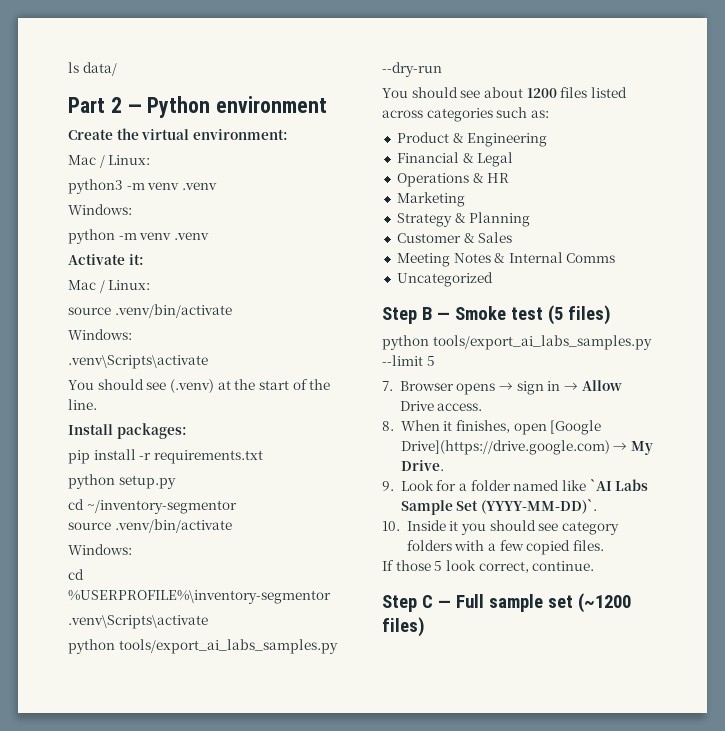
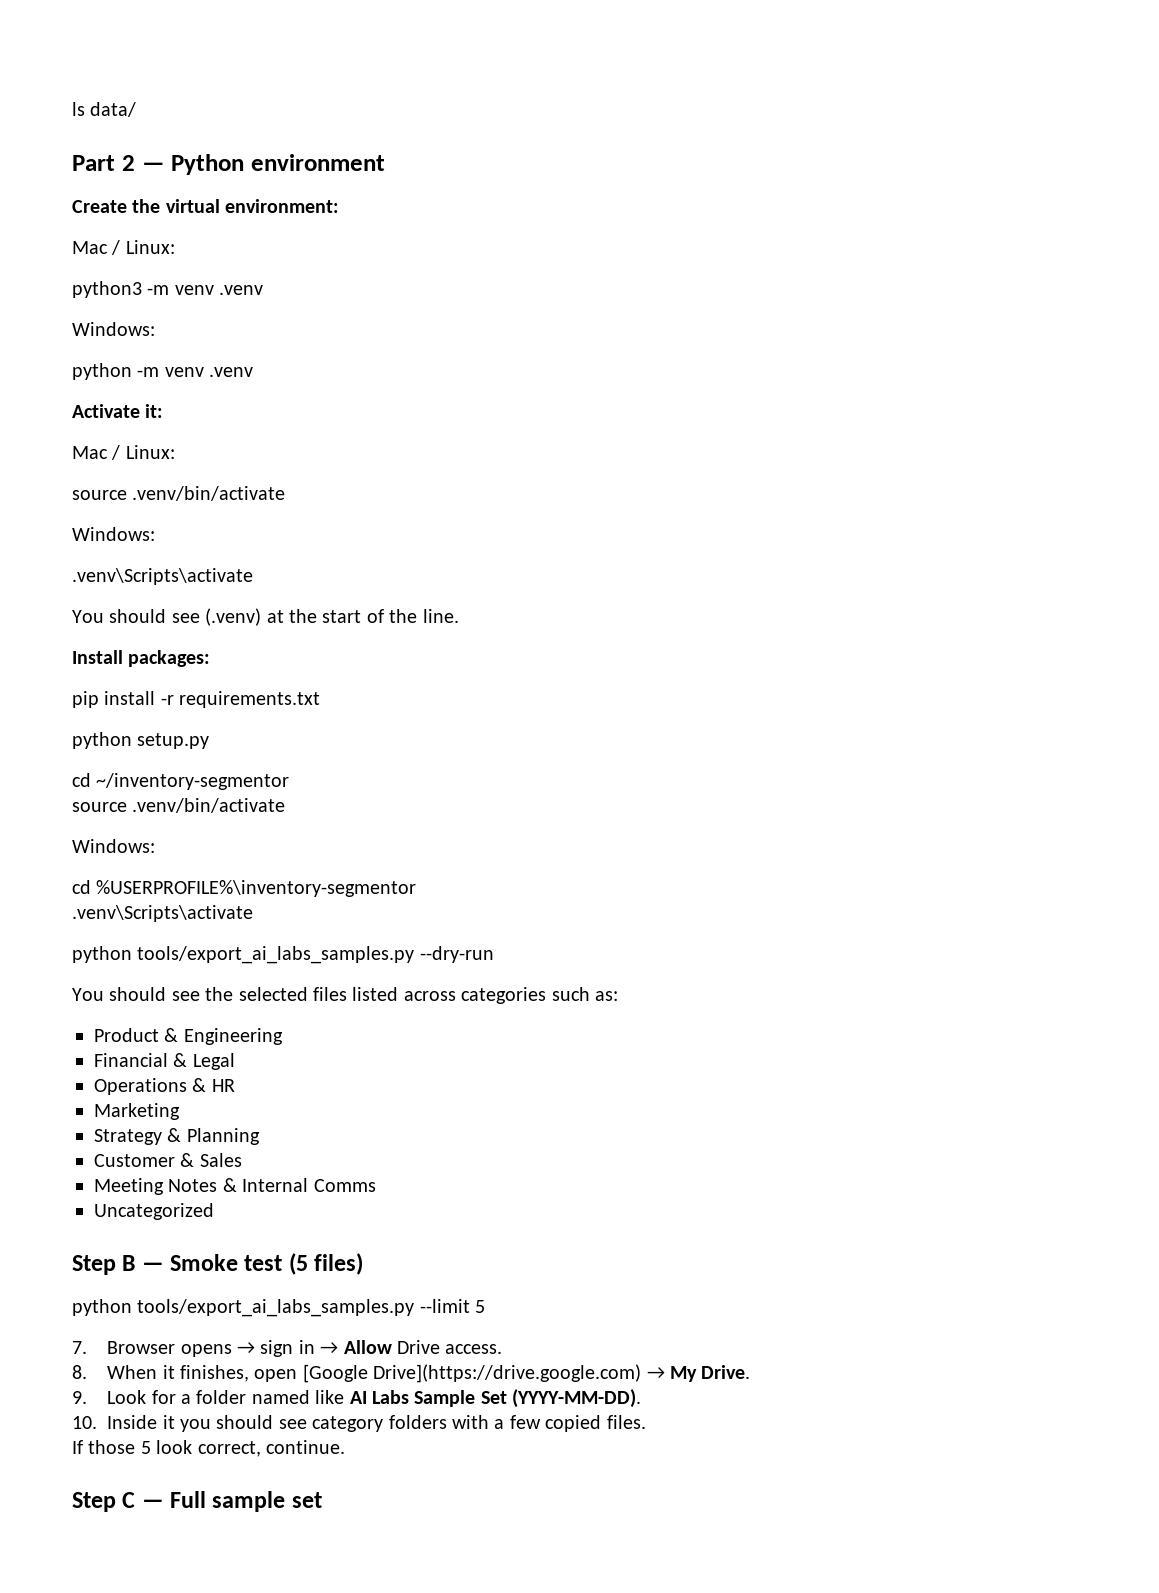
- You should see about 1200 files listed across categories such as:
+ You should see the selected files listed across categories such as:
- 9. Look for a folder named like `AI Labs Sample Set (YYYY-MM-DD)`.
+ 9. Look for a folder named like AI Labs Sample Set (YYYY-MM-DD).
- Step C — Full sample set (~1200 files)
+ Step C — Full sample set

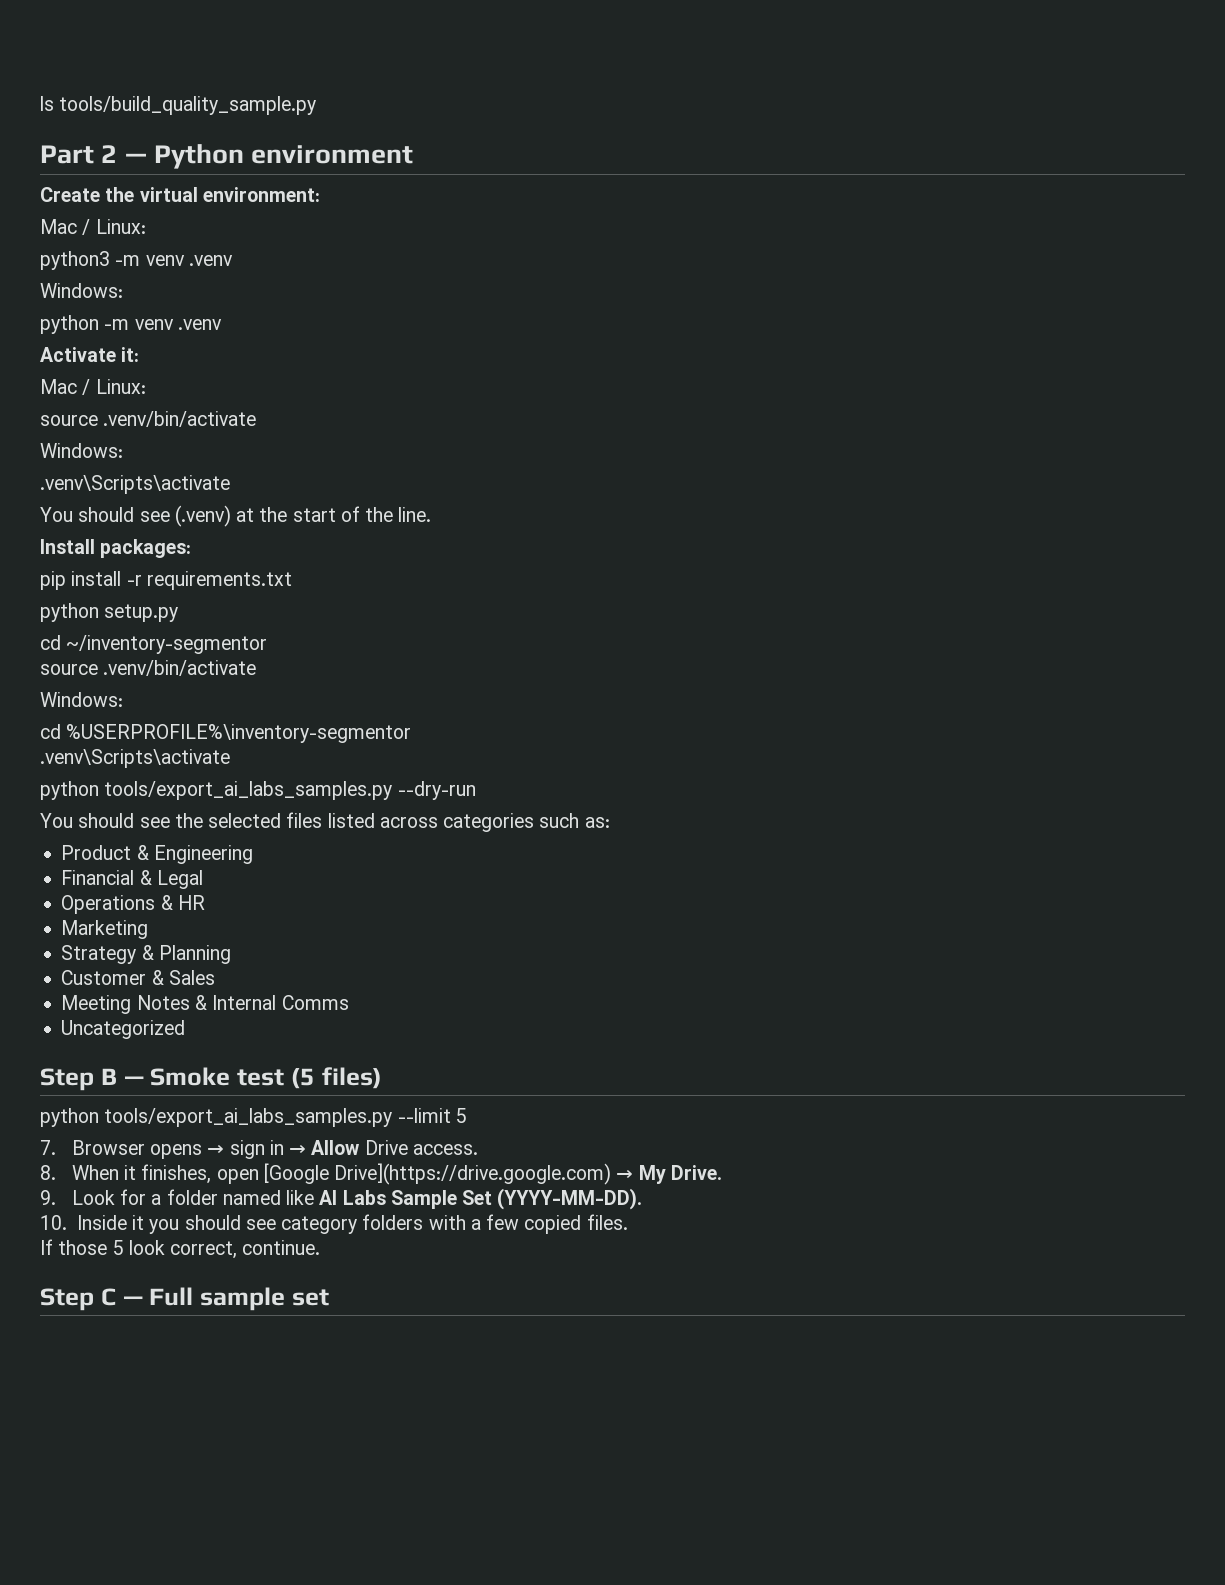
- ls data/
+ ls tools/build_quality_sample.py

